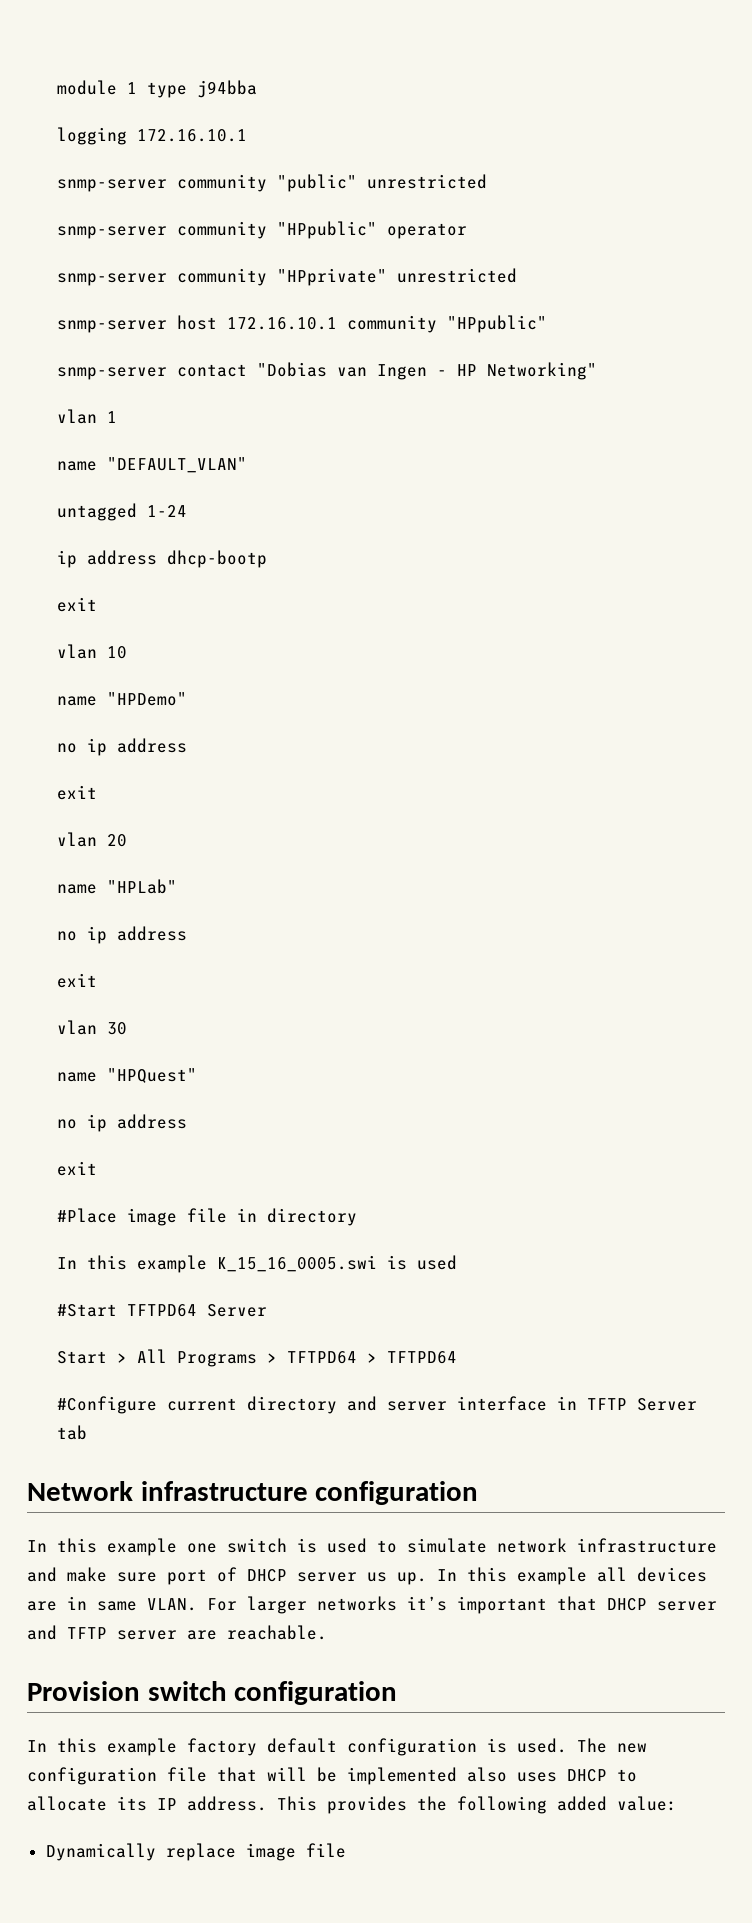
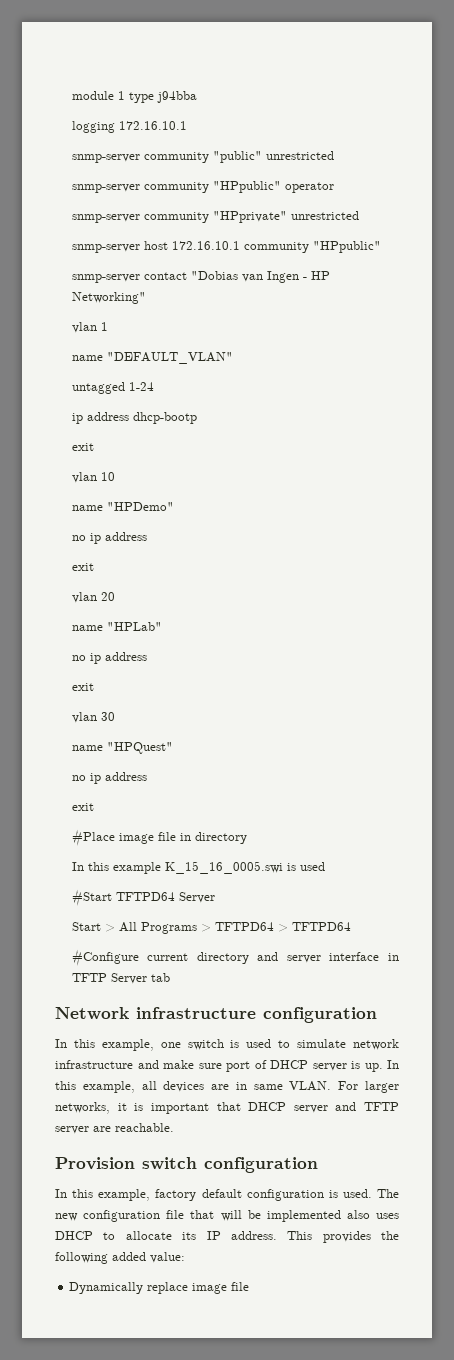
- In this example one switch is used to simulate network infrastructure and make sure port of DHCP server us up.
+ In this example, one switch is used to simulate network infrastructure and make sure port of DHCP server is up.
- In this example all devices are in same VLAN.
+ In this example, all devices are in same VLAN.
- For larger networks it’s important that DHCP server and TFTP server are reachable.
+ For larger networks, it is important that DHCP server and TFTP server are reachable.
- In this example factory default configuration is used.
+ In this example, factory default configuration is used.

